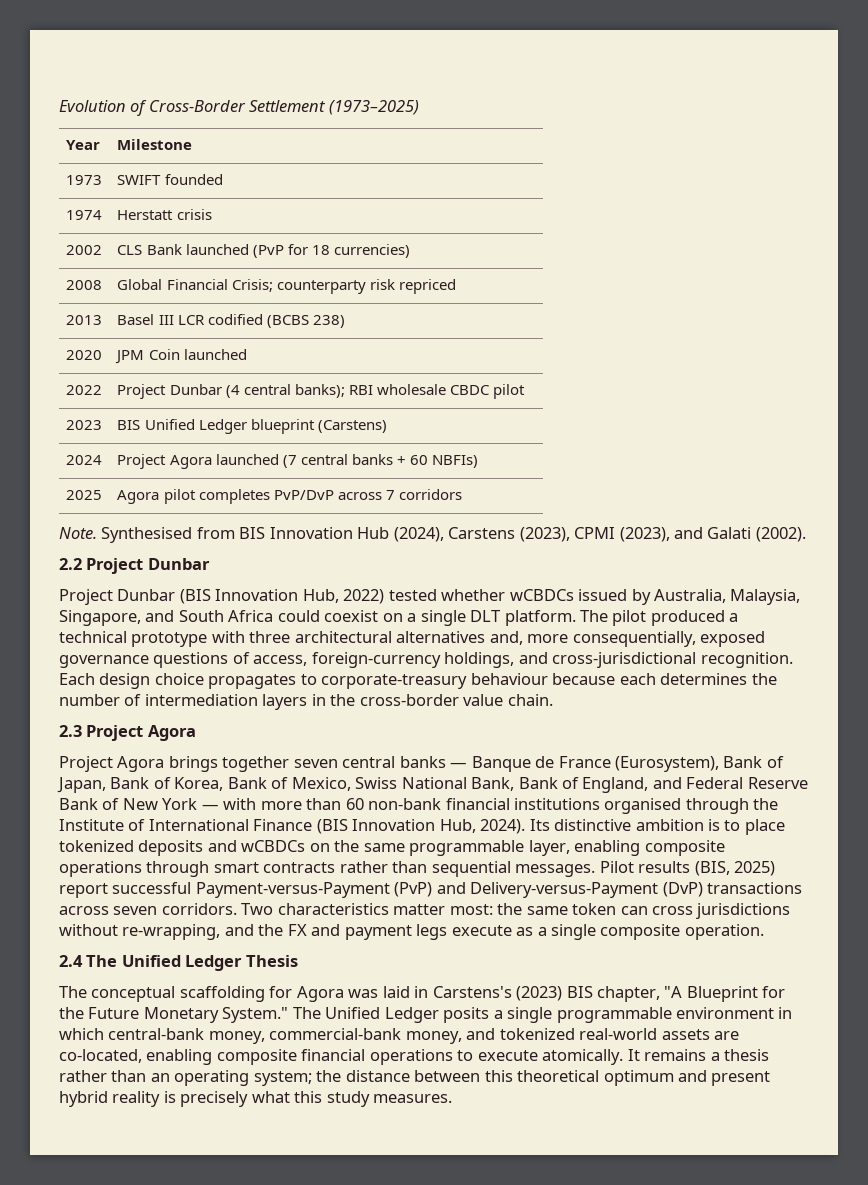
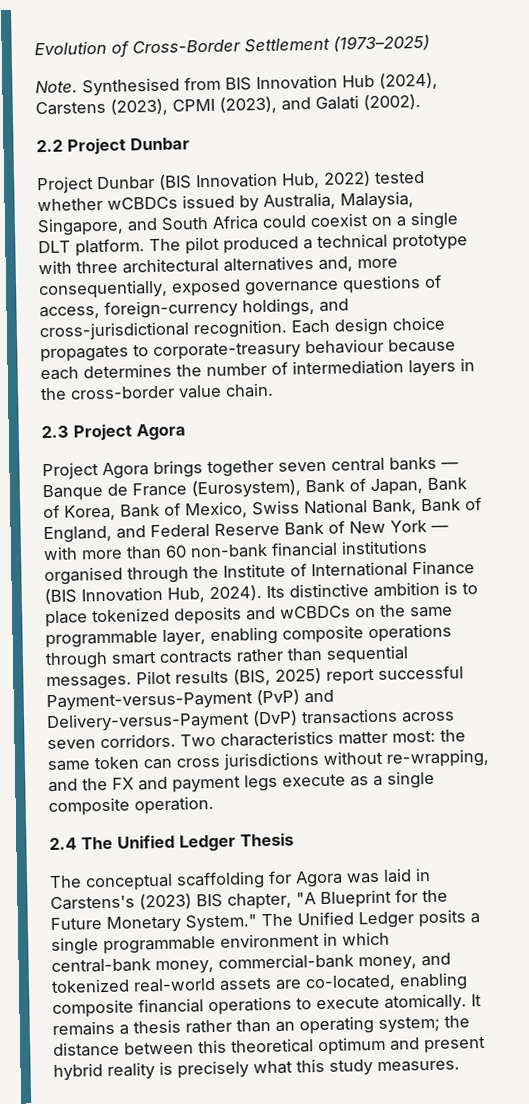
- Year | Milestone
- 1973 | SWIFT founded
- 1974 | Herstatt crisis
- 2002 | CLS Bank launched (PvP for 18 currencies)
- 2008 | Global Financial Crisis; counterparty risk repriced
- 2013 | Basel III LCR codified (BCBS 238)
- 2020 | JPM Coin launched
- 2022 | Project Dunbar (4 central banks); RBI wholesale CBDC pilot
- 2023 | BIS Unified Ledger blueprint (Carstens)
- 2024 | Project Agora launched (7 central banks + 60 NBFIs)
- 2025 | Agora pilot completes PvP/DvP across 7 corridors

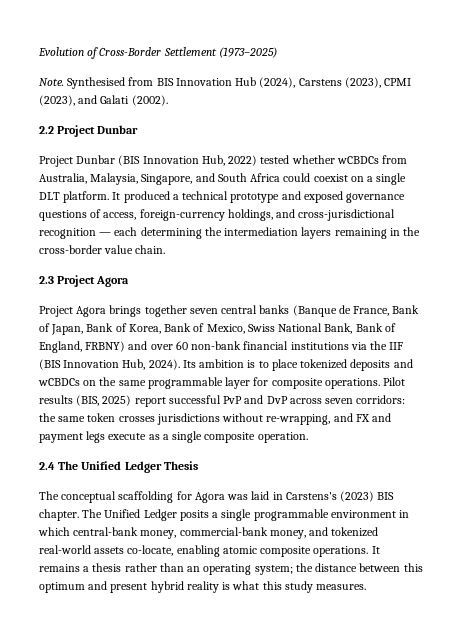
- Project Dunbar (BIS Innovation Hub, 2022) tested whether wCBDCs issued by Australia, Malaysia, Singapore, and South Africa could coexist on a single DLT platform.
+ Project Dunbar (BIS Innovation Hub, 2022) tested whether wCBDCs from Australia, Malaysia, Singapore, and South Africa could coexist on a single DLT platform.
- The pilot produced a technical prototype with three architectural alternatives and, more consequentially, exposed governance questions of access, foreign-currency holdings, and cross-jurisdictional recognition. Each design choice propagates to corporate-treasury behaviour because each determines the number of intermediation layers in the cross-border value chain.
+ It produced a technical prototype and exposed governance questions of access, foreign-currency holdings, and cross-jurisdictional recognition — each determining the intermediation layers remaining in the cross-border value chain.
- Project Agora brings together seven central banks — Banque de France (Eurosystem), Bank of Japan, Bank of Korea, Bank of Mexico, Swiss National Bank, Bank of England, and Federal Reserve Bank of New York — with more than 60 non-bank financial institutions organised through the Institute of International Finance (BIS Innovation Hub, 2024).
+ Project Agora brings together seven central banks (Banque de France, Bank of Japan, Bank of Korea, Bank of Mexico, Swiss National Bank, Bank of England, FRBNY) and over 60 non-bank financial institutions via the IIF (BIS Innovation Hub, 2024).
- Its distinctive ambition is to place tokenized deposits and wCBDCs on the same programmable layer, enabling composite operations through smart contracts rather than sequential messages.
+ Its ambition is to place tokenized deposits and wCBDCs on the same programmable layer for composite operations.
- Pilot results (BIS, 2025) report successful Payment-versus-Payment (PvP) and Delivery-versus-Payment (DvP) transactions across seven corridors. Two characteristics matter most: the same token can cross jurisdictions without re-wrapping, and the FX and payment legs execute as a single composite operation.
+ Pilot results (BIS, 2025) report successful PvP and DvP across seven corridors: the same token crosses jurisdictions without re-wrapping, and FX and payment legs execute as a single composite operation.
- The conceptual scaffolding for Agora was laid in Carstens's (2023) BIS chapter, "A Blueprint for the Future Monetary System."
+ The conceptual scaffolding for Agora was laid in Carstens's (2023) BIS chapter.
- The Unified Ledger posits a single programmable environment in which central-bank money, commercial-bank money, and tokenized real-world assets are co-located, enabling composite financial operations to execute atomically.
+ The Unified Ledger posits a single programmable environment in which central-bank money, commercial-bank money, and tokenized real-world assets co-locate, enabling atomic composite operations.
- It remains a thesis rather than an operating system; the distance between this theoretical optimum and present hybrid reality is precisely what this study measures.
+ It remains a thesis rather than an operating system; the distance between this optimum and present hybrid reality is what this study measures.

